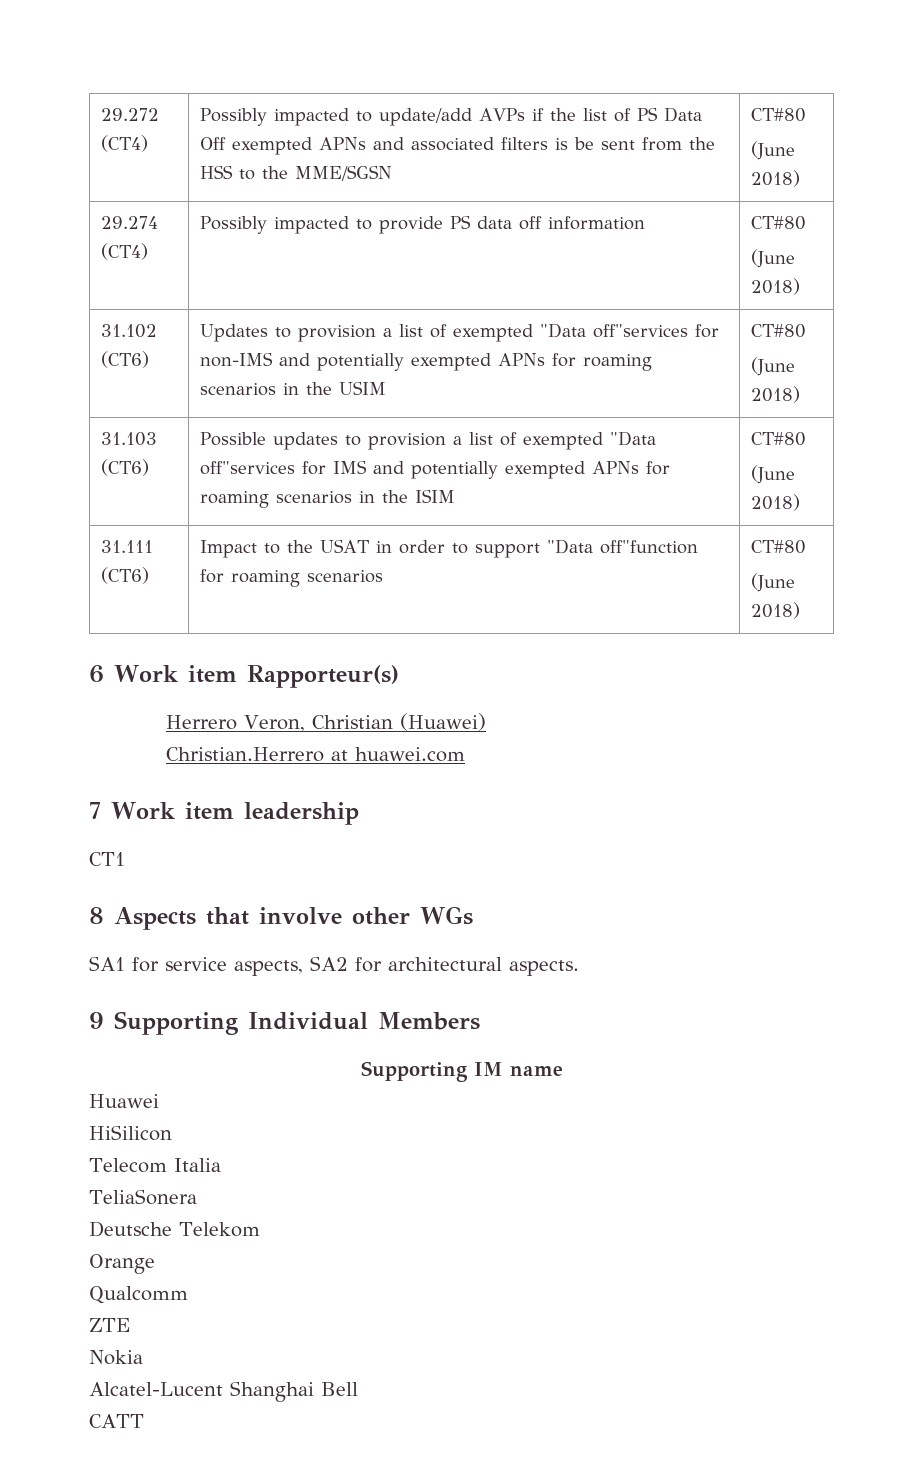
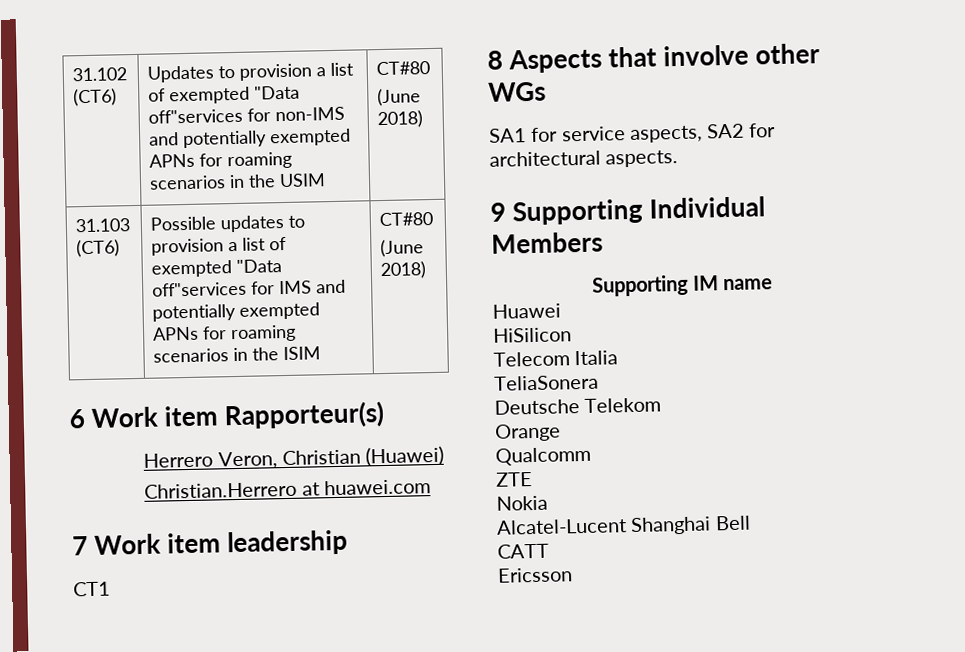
- 29.272 (CT4) | Possibly impacted to update/add AVPs if the list of PS Data Off exempted APNs and associated filters is be sent from the HSS to the MME/SGSN | CT#80
- (June 2018)
- 29.274 (CT4) | Possibly impacted to provide PS data off information | CT#80
- (June 2018)
- 31.111 (CT6) | Impact to the USAT in order to support "Data off"function for roaming scenarios | CT#80
- (June 2018)
+ Ericsson

